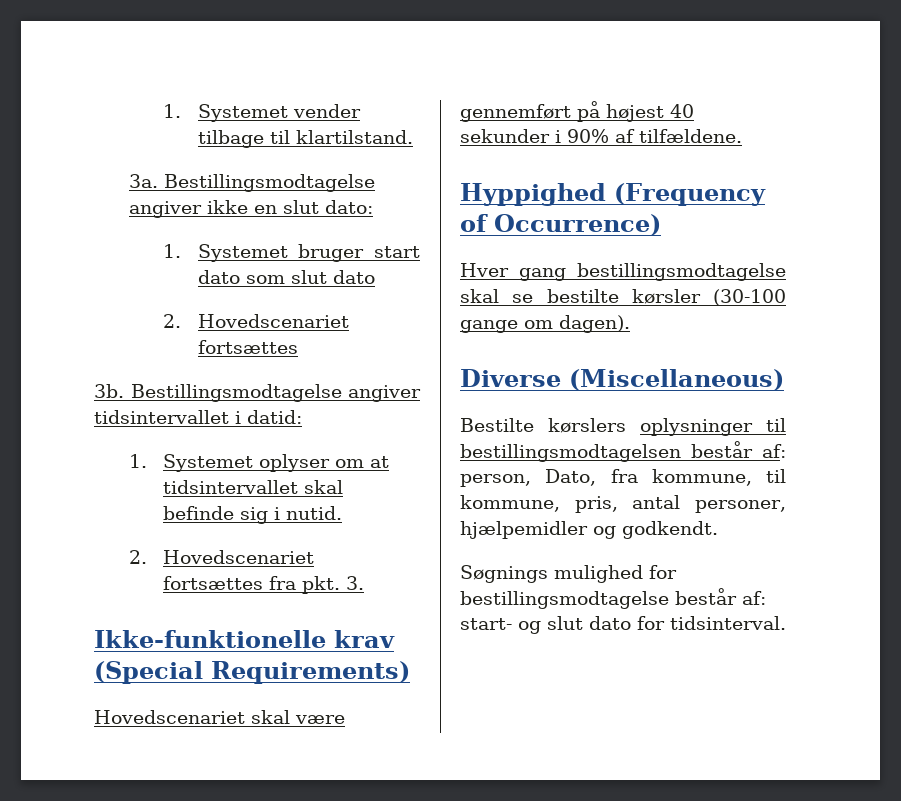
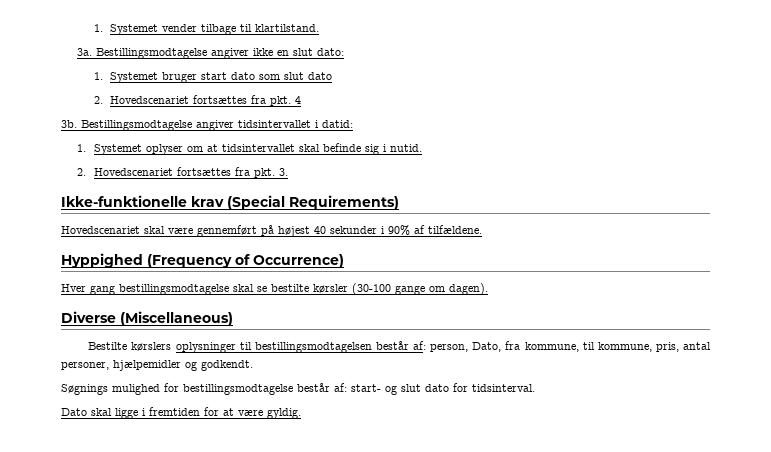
  1. Systemet bruger start dato som slut dato
- 2. Hovedscenariet fortsættes
+ 2. Hovedscenariet fortsættes fra pkt. 4
+ Dato skal ligge i fremtiden for at være gyldig.

